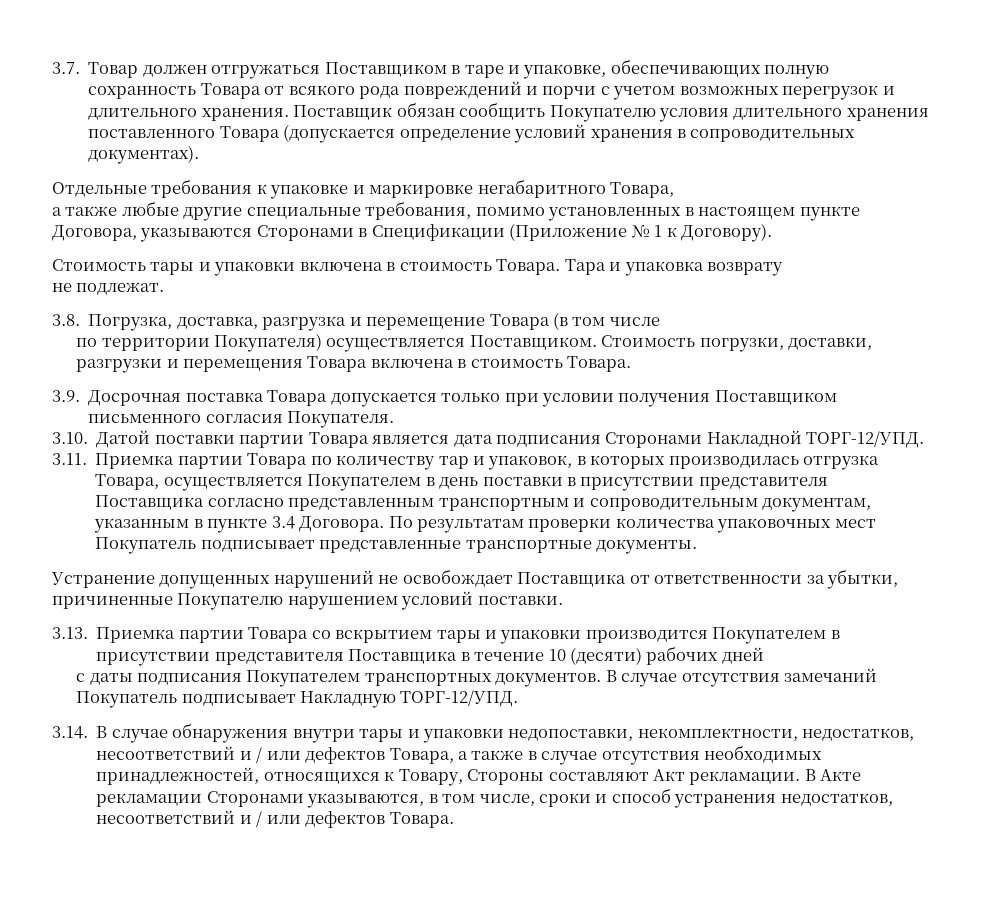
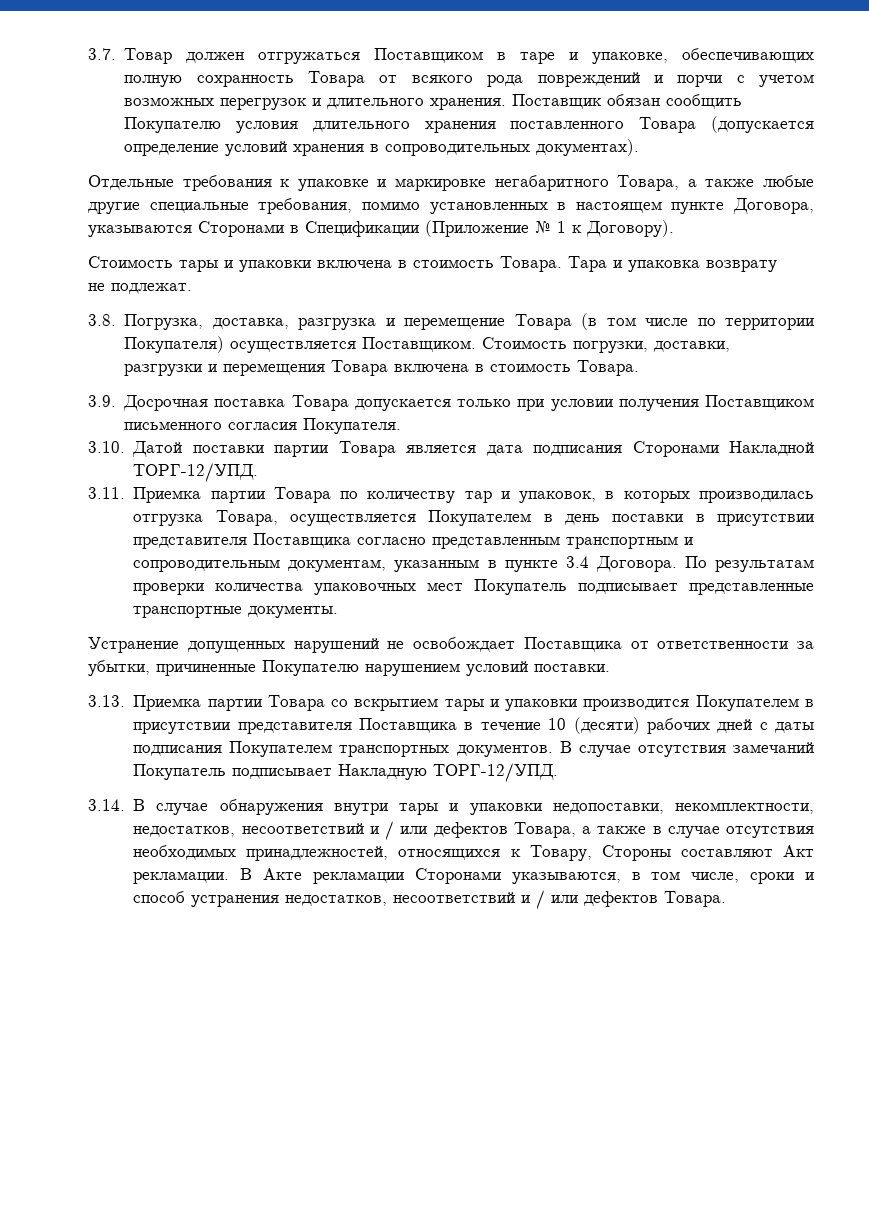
- Отдельные требования к упаковке и маркировке негабаритного Товара,
- а также любые другие специальные требования, помимо установленных в настоящем пункте Договора, указываются Сторонами в Спецификации (Приложение № 1 к Договору).
+ Отдельные требования к упаковке и маркировке негабаритного Товара, а также любые другие специальные требования, помимо установленных в настоящем пункте Договора, указываются Сторонами в Спецификации (Приложение № 1 к Договору).
- 3.8. Погрузка, доставка, разгрузка и перемещение Товара (в том числе
- по территории Покупателя) осуществляется Поставщиком.
+ 3.8. Погрузка, доставка, разгрузка и перемещение Товара (в том числе по территории Покупателя) осуществляется Поставщиком.
- 3.13. Приемка партии Товара со вскрытием тары и упаковки производится Покупателем в присутствии представителя Поставщика в течение 10 (десяти) рабочих дней
- с даты подписания Покупателем транспортных документов.
+ 3.13. Приемка партии Товара со вскрытием тары и упаковки производится Покупателем в присутствии представителя Поставщика в течение 10 (десяти) рабочих дней с даты подписания Покупателем транспортных документов.

